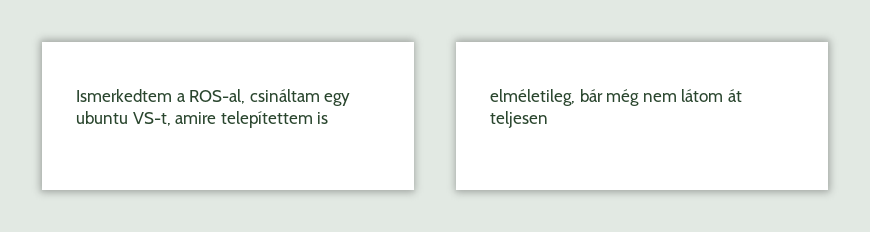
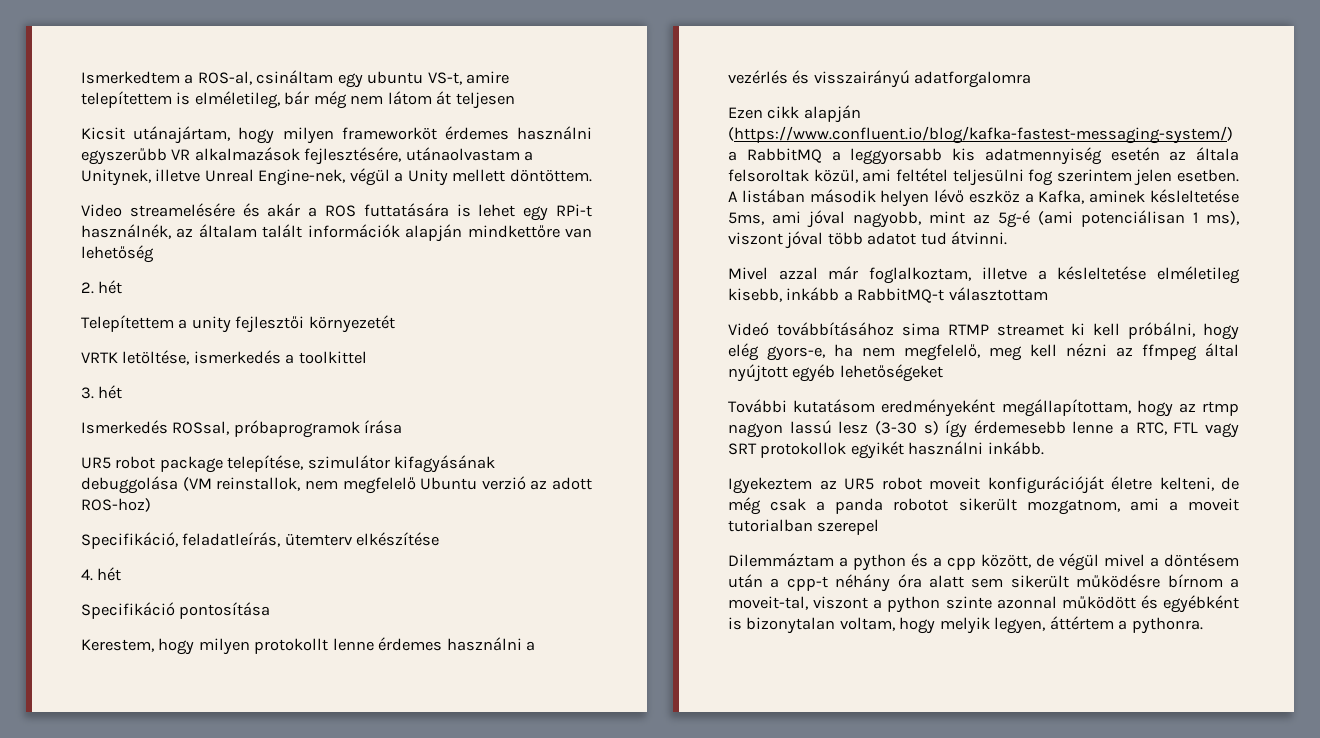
+ Kicsit utánajártam, hogy milyen frameworköt érdemes használni egyszerűbb VR alkalmazások fejlesztésére, utánaolvastam a Unitynek, illetve Unreal Engine-nek, végül a Unity mellett döntöttem.
+ Video streamelésére és akár a ROS futtatására is lehet egy RPi-t használnék, az általam talált információk alapján mindkettőre van lehetőség
+ 2. hét
+ Telepítettem a unity fejlesztői környezetét
+ VRTK letöltése, ismerkedés a toolkittel
+ 3. hét
+ Ismerkedés ROSsal, próbaprogramok írása
+ UR5 robot package telepítése, szimulátor kifagyásának debuggolása (VM reinstallok, nem megfelelő Ubuntu verzió az adott ROS-hoz)
+ Specifikáció, feladatleírás, ütemterv elkészítése
+ 4. hét
+ Specifikáció pontosítása
+ Kerestem, hogy milyen protokollt lenne érdemes használni a vezérlés és visszairányú adatforgalomra
+ Ezen cikk alapján (https://www.confluent.io/blog/kafka-fastest-messaging-system/) a RabbitMQ a leggyorsabb kis adatmennyiség esetén az általa felsoroltak közül, ami feltétel teljesülni fog szerintem jelen esetben. A listában második helyen lévő eszköz a Kafka, aminek késleltetése 5ms, ami jóval nagyobb, mint az 5g-é (ami potenciálisan 1 ms), viszont jóval több adatot tud átvinni.
+ Mivel azzal már foglalkoztam, illetve a késleltetése elméletileg kisebb, inkább a RabbitMQ-t választottam
+ Videó továbbításához sima RTMP streamet ki kell próbálni, hogy elég gyors-e, ha nem megfelelő, meg kell nézni az ffmpeg által nyújtott egyéb lehetőségeket
+ További kutatásom eredményeként megállapítottam, hogy az rtmp nagyon lassú lesz (3-30 s) így érdemesebb lenne a RTC, FTL vagy SRT protokollok egyikét használni inkább.
+ Igyekeztem az UR5 robot moveit konfigurációját életre kelteni, de még csak a panda robotot sikerült mozgatnom, ami a moveit tutorialban szerepel
+ Dilemmáztam a python és a cpp között, de végül mivel a döntésem után a cpp-t néhány óra alatt sem sikerült működésre bírnom a moveit-tal, viszont a python szinte azonnal működött és egyébként is bizonytalan voltam, hogy melyik legyen, áttértem a pythonra.

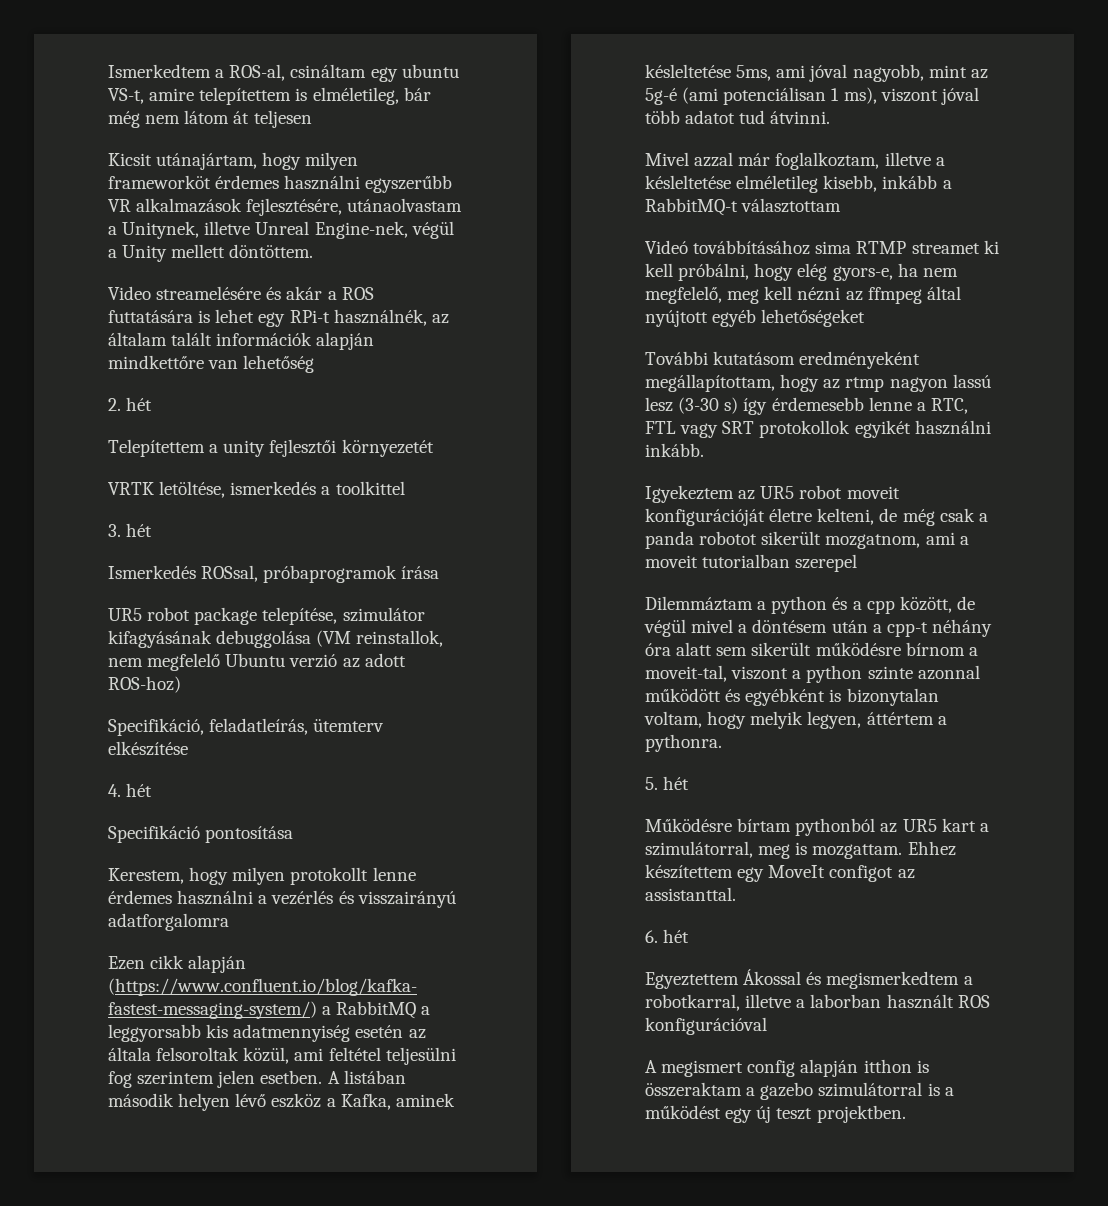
+ 5. hét
+ Működésre bírtam pythonból az UR5 kart a szimulátorral, meg is mozgattam. Ehhez készítettem egy MoveIt configot az assistanttal.
+ 6. hét
+ Egyeztettem Ákossal és megismerkedtem a robotkarral, illetve a laborban használt ROS konfigurációval
+ A megismert config alapján itthon is összeraktam a gazebo szimulátorral is a működést egy új teszt projektben.

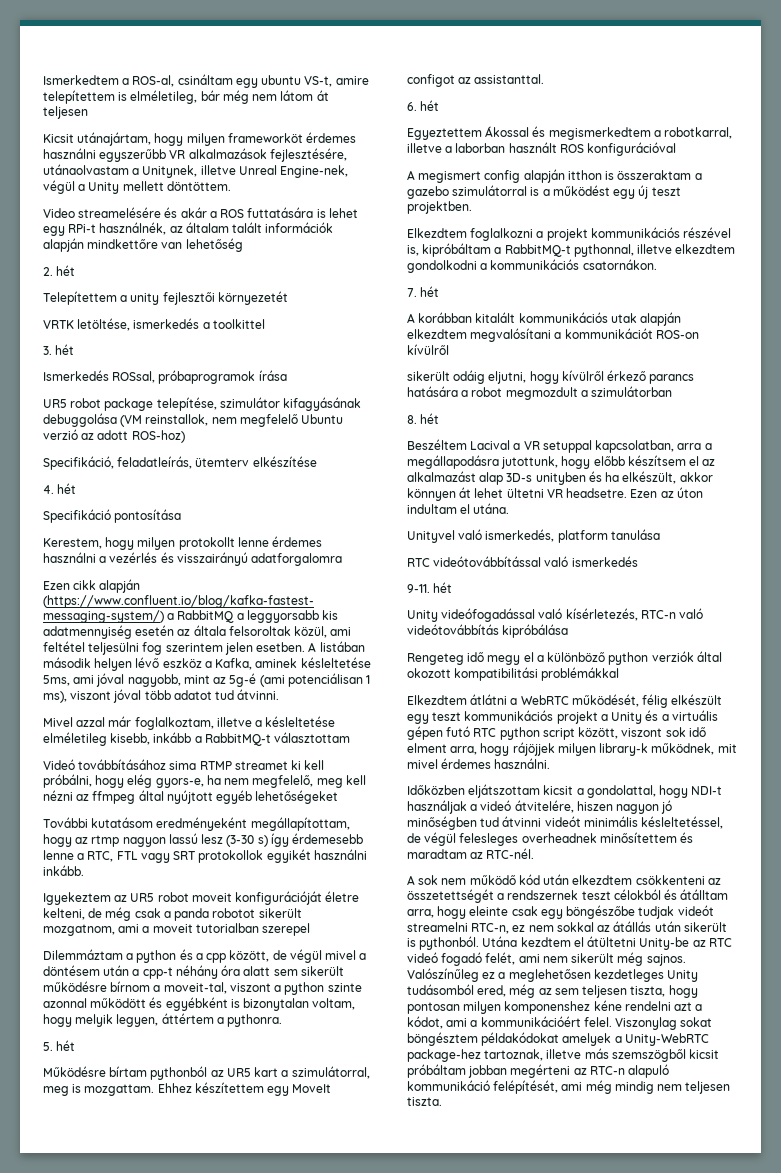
+ Elkezdtem foglalkozni a projekt kommunikációs részével is, kipróbáltam a RabbitMQ-t pythonnal, illetve elkezdtem gondolkodni a kommunikációs csatornákon.
+ 7. hét
+ A korábban kitalált kommunikációs utak alapján elkezdtem megvalósítani a kommunikációt ROS-on kívülről
+ sikerült odáig eljutni, hogy kívülről érkező parancs hatására a robot megmozdult a szimulátorban
+ 8. hét
+ Beszéltem Lacival a VR setuppal kapcsolatban, arra a megállapodásra jutottunk, hogy előbb készítsem el az alkalmazást alap 3D-s unityben és ha elkészült, akkor könnyen át lehet ültetni VR headsetre. Ezen az úton indultam el utána.
+ Unityvel való ismerkedés, platform tanulása
+ RTC videótovábbítással való ismerkedés
+ 9-11. hét
+ Unity videófogadással való kísérletezés, RTC-n való videótovábbítás kipróbálása
+ Rengeteg idő megy el a különböző python verziók által okozott kompatibilitási problémákkal
+ Elkezdtem átlátni a WebRTC működését, félig elkészült egy teszt kommunikációs projekt a Unity és a virtuális gépen futó RTC python script között, viszont sok idő elment arra, hogy rájöjjek milyen library-k működnek, mit mivel érdemes használni.
+ Időközben eljátszottam kicsit a gondolattal, hogy NDI-t használjak a videó átvitelére, hiszen nagyon jó minőségben tud átvinni videót minimális késleltetéssel, de végül felesleges overheadnek minősítettem és maradtam az RTC-nél.
+ A sok nem működő kód után elkezdtem csökkenteni az összetettségét a rendszernek teszt célokból és átálltam arra, hogy eleinte csak egy böngészőbe tudjak videót streamelni RTC-n, ez nem sokkal az átállás után sikerült is pythonból. Utána kezdtem el átültetni Unity-be az RTC videó fogadó felét, ami nem sikerült még sajnos. Valószínűleg ez a meglehetősen kezdetleges Unity tudásomból ered, még az sem teljesen tiszta, hogy pontosan milyen komponenshez kéne rendelni azt a kódot, ami a kommunikációért felel. Viszonylag sokat böngésztem példakódokat amelyek a Unity-WebRTC package-hez tartoznak, illetve más szemszögből kicsit próbáltam jobban megérteni az RTC-n alapuló kommunikáció felépítését, ami még mindig nem teljesen tiszta.

